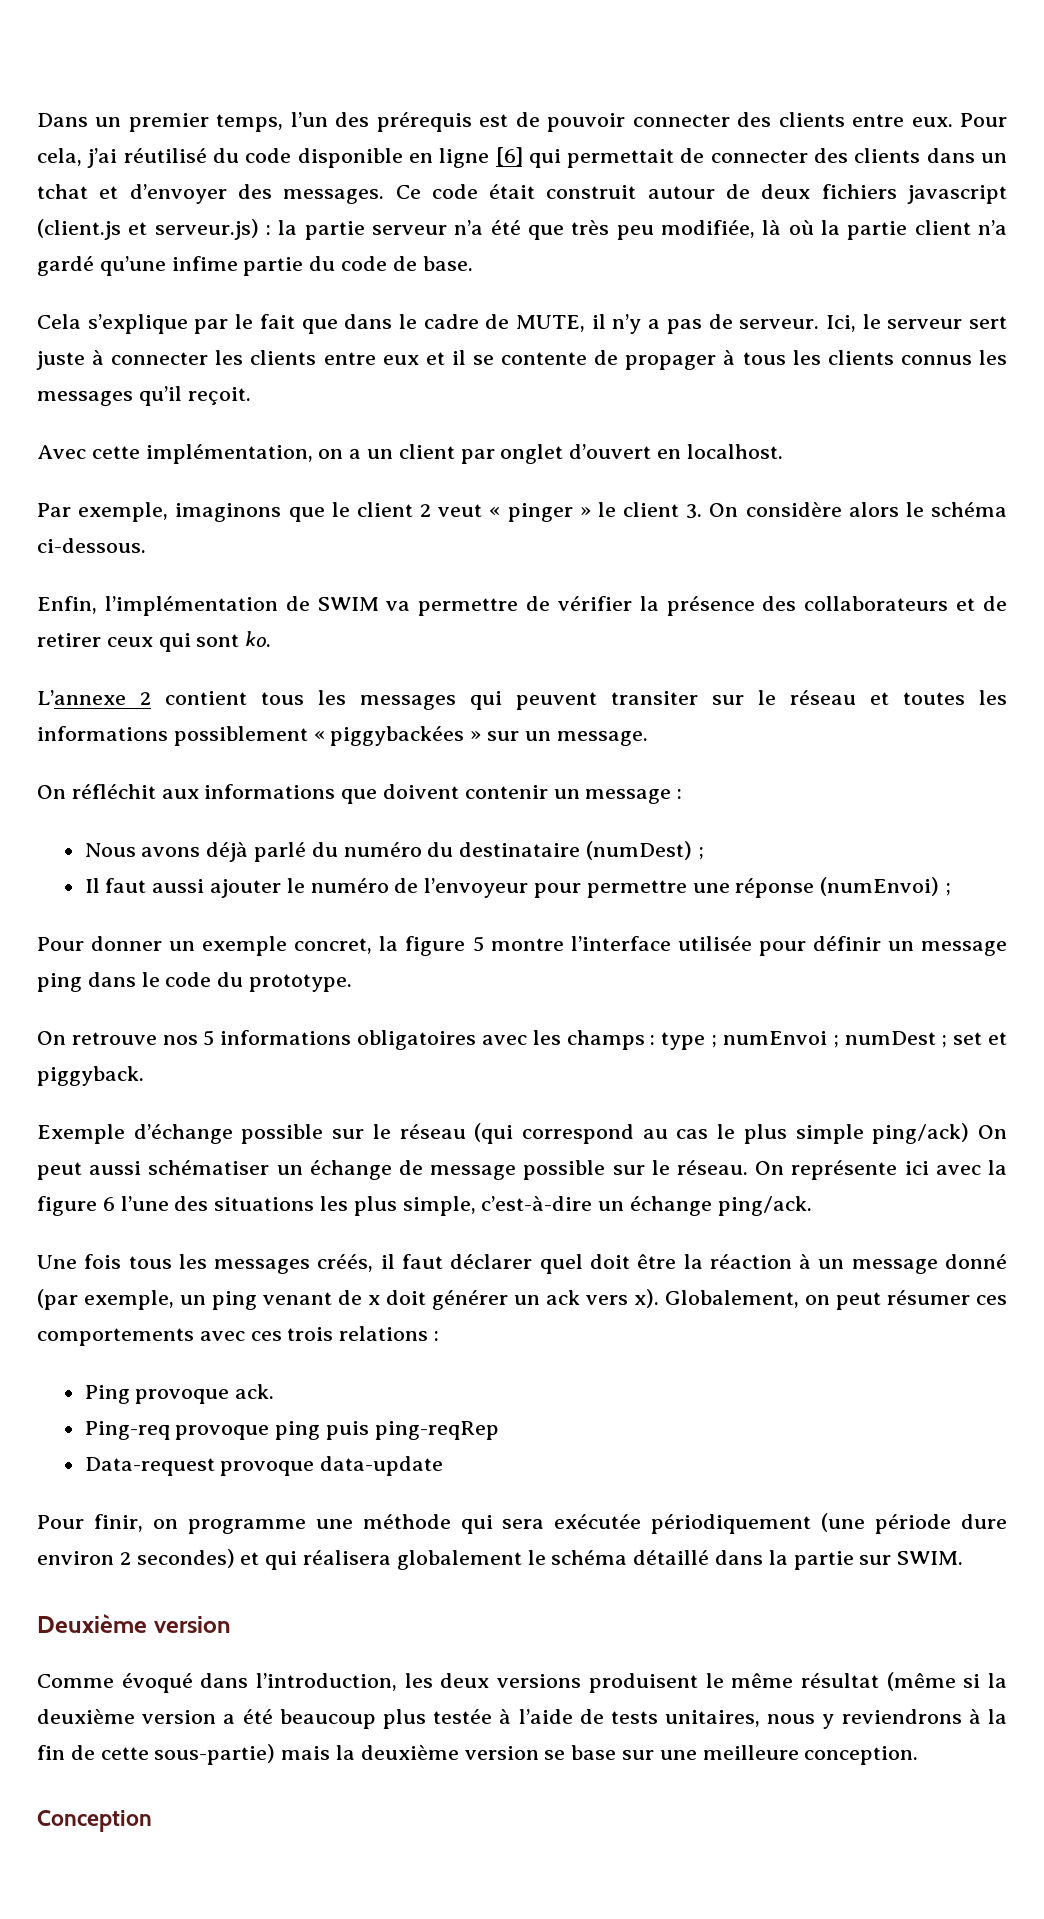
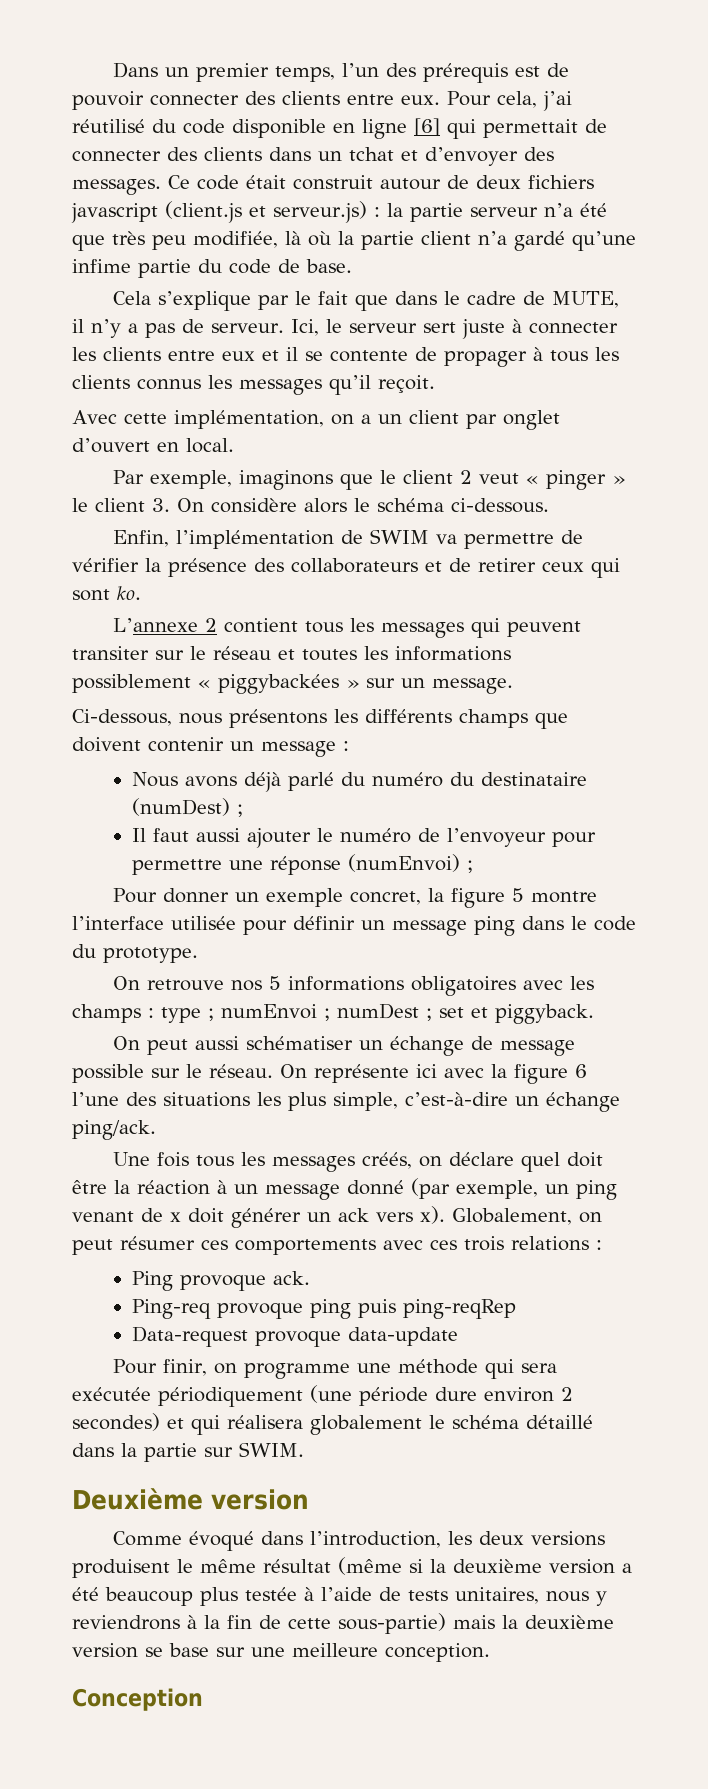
- Avec cette implémentation, on a un client par onglet d’ouvert en localhost.
+ Avec cette implémentation, on a un client par onglet d’ouvert en local.
- On réfléchit aux informations que doivent contenir un message :
+ Ci-dessous, nous présentons les différents champs que doivent contenir un message :
- Exemple d’échange possible sur le réseau (qui correspond au cas le plus simple ping/ack) On peut aussi schématiser un échange de message possible sur le réseau.
+ On peut aussi schématiser un échange de message possible sur le réseau.
- Une fois tous les messages créés, il faut déclarer quel doit être la réaction à un message donné (par exemple, un ping venant de x doit générer un ack vers x).
+ Une fois tous les messages créés, on déclare quel doit être la réaction à un message donné (par exemple, un ping venant de x doit générer un ack vers x).

